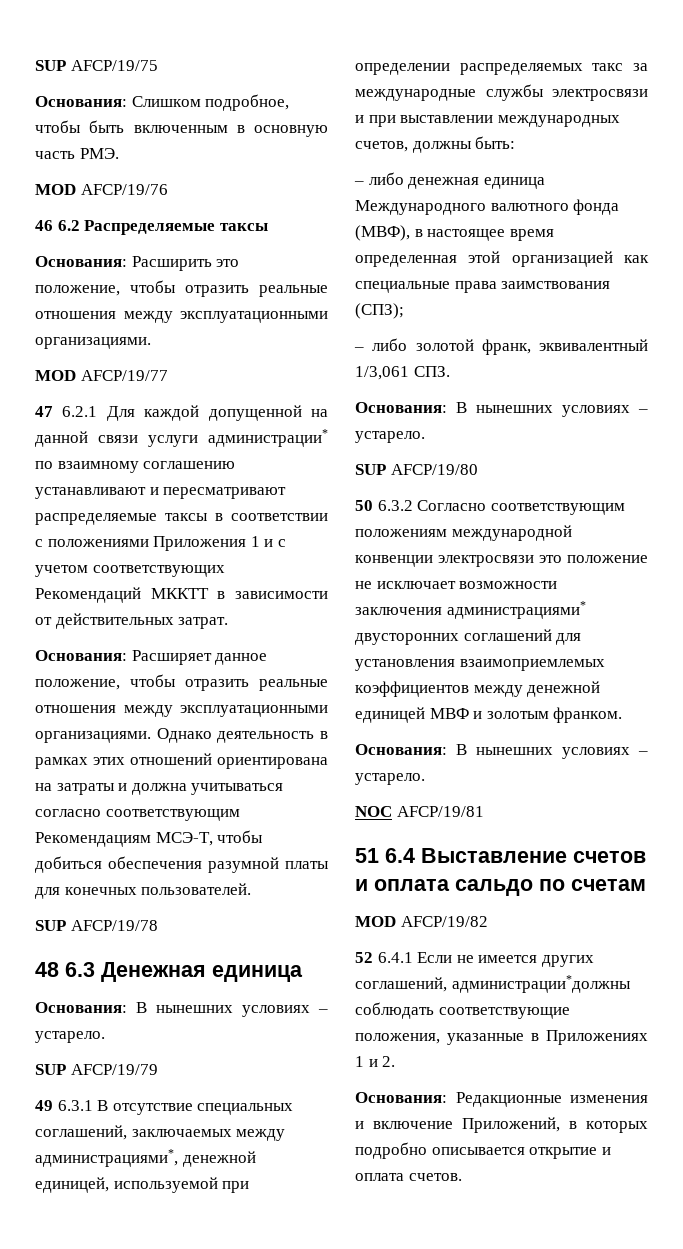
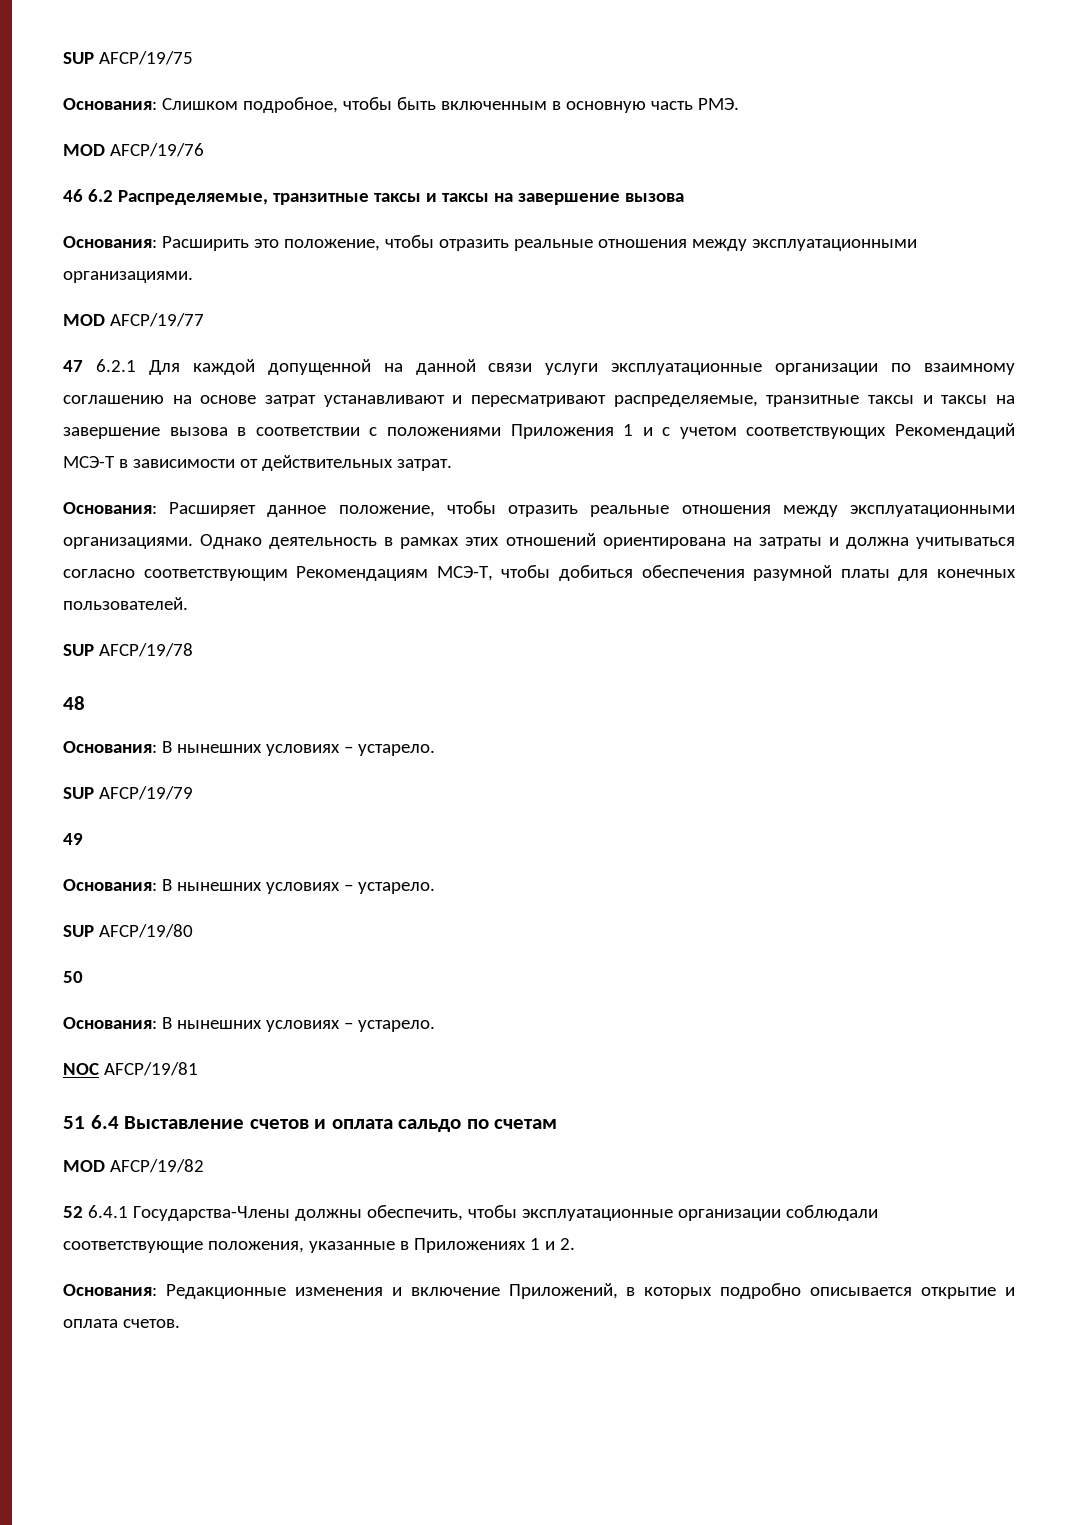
- 46 6.2 Распределяемые таксы
+ 46 6.2 Распределяемые, транзитные таксы и таксы на завершение вызова
- 47 6.2.1 Для каждой допущенной на данной связи услуги администрации* по взаимному соглашению устанавливают и пересматривают распределяемые таксы в соответствии с положениями Приложения 1 и с учетом соответствующих Рекомендаций МККТТ в зависимости от действительных затрат.
+ 47 6.2.1 Для каждой допущенной на данной связи услуги эксплуатационные организации по взаимному соглашению на основе затрат устанавливают и пересматривают распределяемые, транзитные таксы и таксы на завершение вызова в соответствии с положениями Приложения 1 и с учетом соответствующих Рекомендаций МСЭ-Т в зависимости от действительных затрат.
- 48 6.3 Денежная единица
+ 48
- 49 6.3.1 В отсутствие специальных соглашений, заключаемых между администрациями*, денежной единицей, используемой при определении распределяемых такс за международные службы электросвязи и при выставлении международных счетов, должны быть:
- – либо денежная единица Международного валютного фонда (МВФ), в настоящее время определенная этой организацией как специальные права заимствования (СПЗ);
- – либо золотой франк, эквивалентный 1/3,061 СПЗ.
+ 49
- 50 6.3.2 Согласно соответствующим положениям международной конвенции электросвязи это положение не исключает возможности заключения администрациями* двусторонних соглашений для установления взаимоприемлемых коэффициентов между денежной единицей МВФ и золотым франком.
+ 50
- 52 6.4.1 Если не имеется других соглашений, администрации*должны соблюдать соответствующие положения, указанные в Приложениях 1 и 2.
+ 52 6.4.1 Государства-Члены должны обеспечить, чтобы эксплуатационные организации соблюдали соответствующие положения, указанные в Приложениях 1 и 2.

